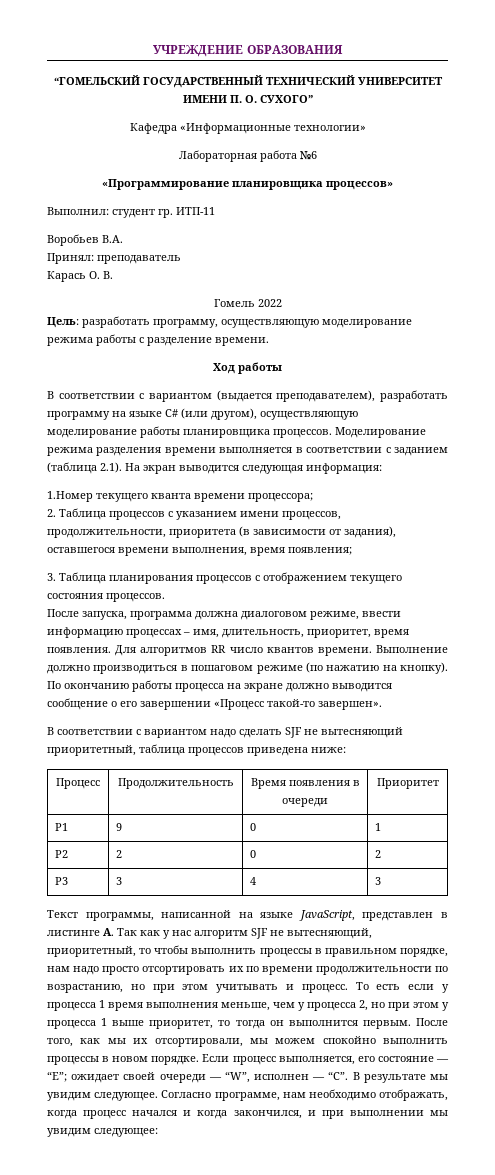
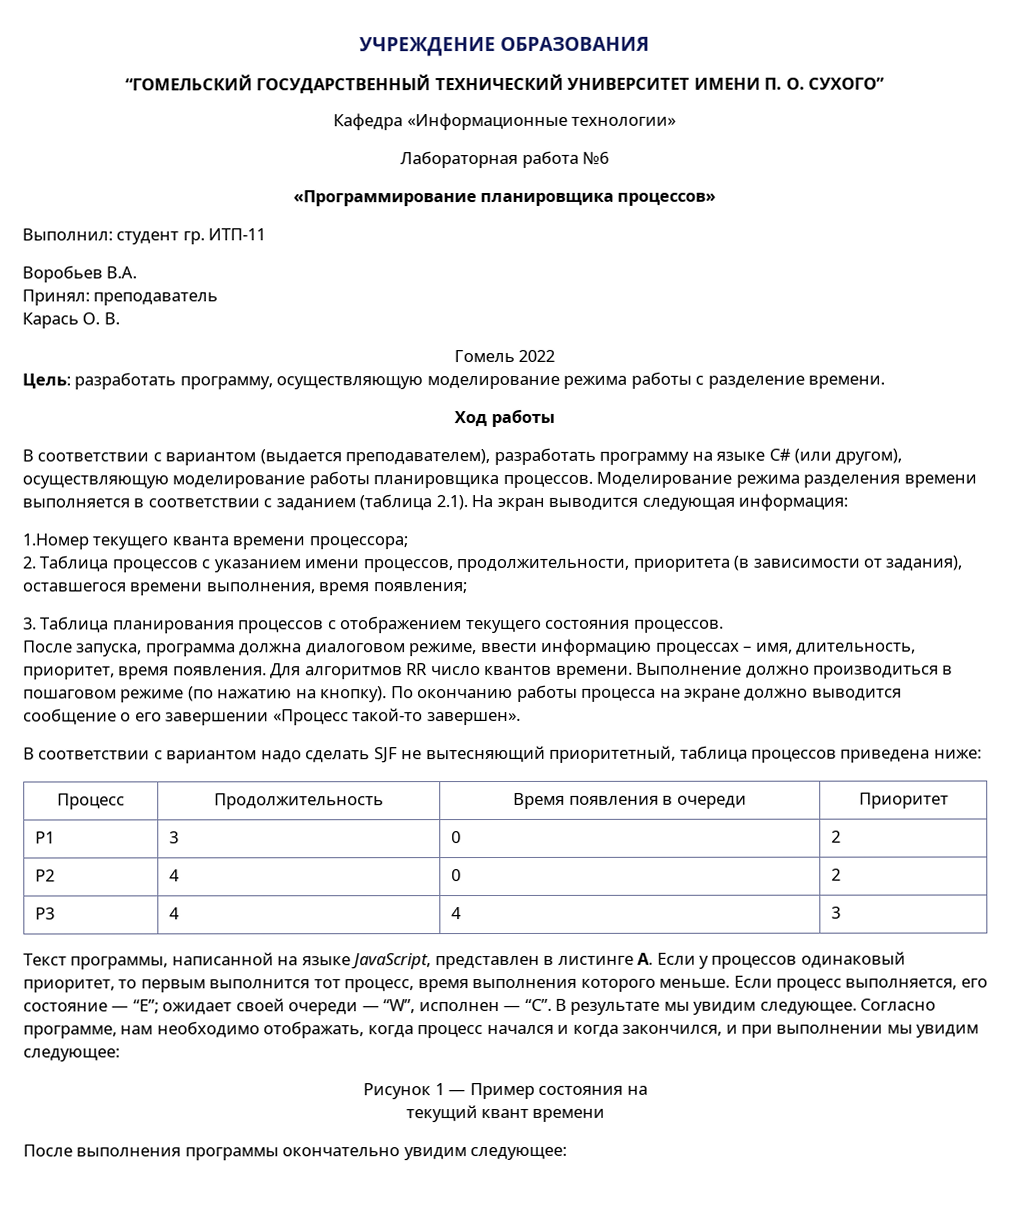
- P1 | 9 | 0 | 1
+ P1 | 3 | 0 | 2
- P2 | 2 | 0 | 2
+ P2 | 4 | 0 | 2
- P3 | 3 | 4 | 3
+ P3 | 4 | 4 | 3
- Текст программы, написанной на языке JavaScript, представлен в листинге А. Так как у нас алгоритм SJF не вытесняющий, приоритетный, то чтобы выполнить процессы в правильном порядке, нам надо просто отсортировать их по времени продолжительности по возрастанию, но при этом учитывать и процесс. То есть если у процесса 1 время выполнения меньше, чем у процесса 2, но при этом у процесса 1 выше приоритет, то тогда он выполнится первым. После того, как мы их отсортировали, мы можем спокойно выполнить процессы в новом порядке.
+ Текст программы, написанной на языке JavaScript, представлен в листинге А. Если у процессов одинаковый приоритет, то первым выполнится тот процесс, время выполнения которого меньше.
+ Рисунок 1 — Пример состояния на
+ текущий квант времени
+ После выполнения программы окончательно увидим следующее:

